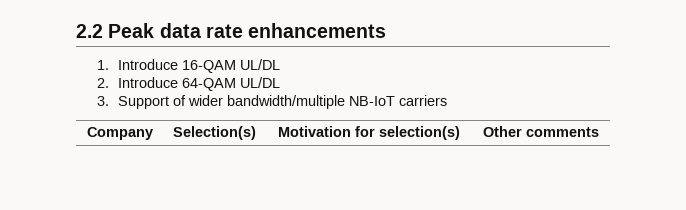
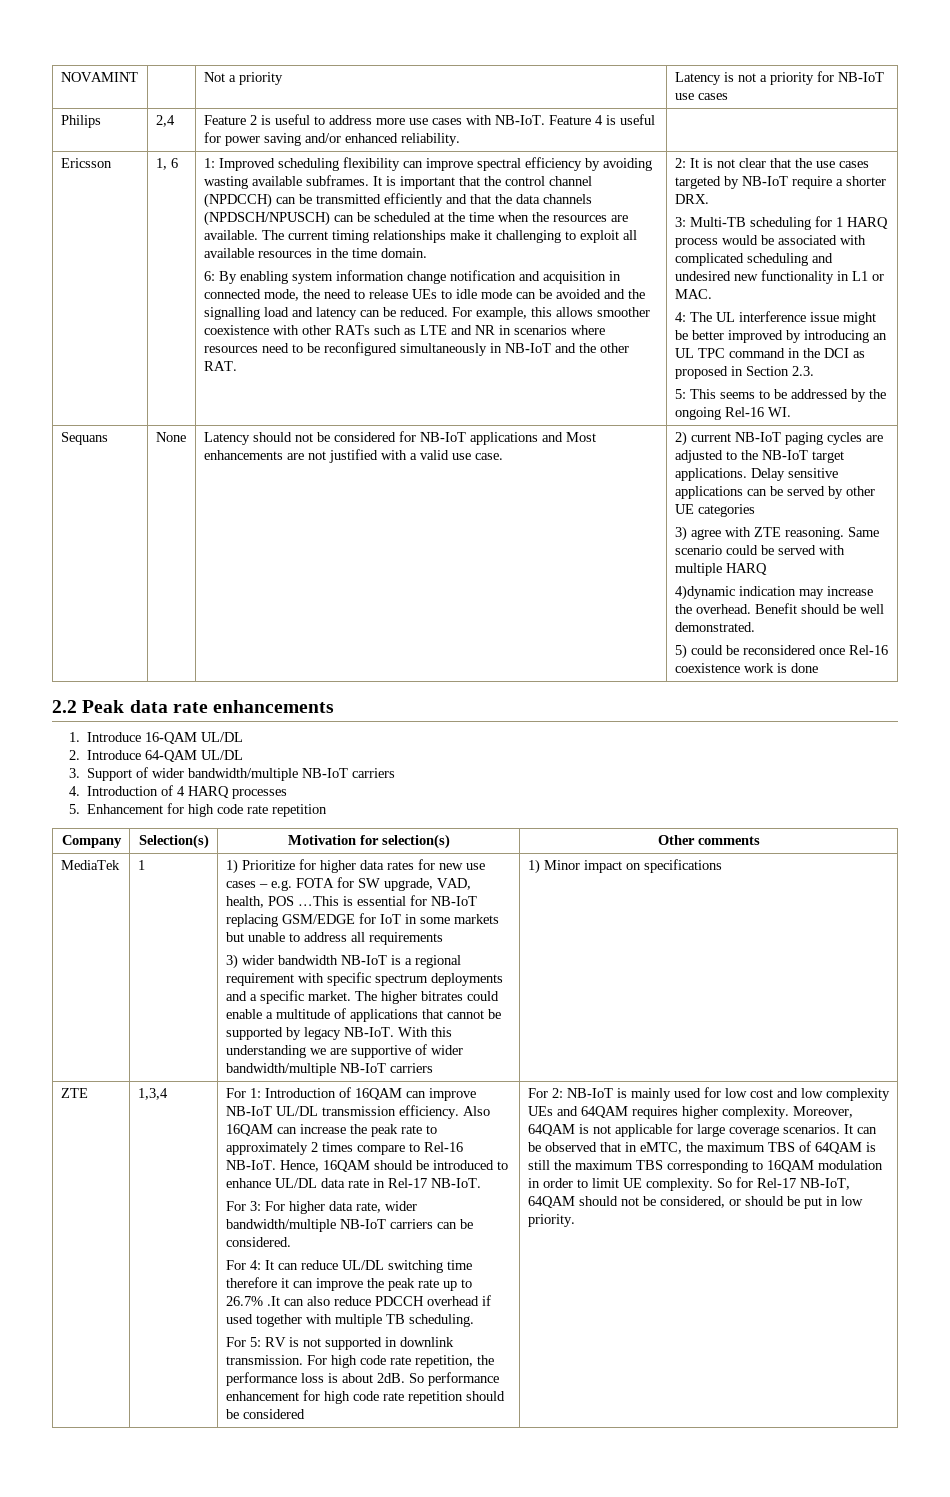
+ NOVAMINT | | Not a priority | Latency is not a priority for NB-IoT use cases
+ Philips | 2,4 | Feature 2 is useful to address more use cases with NB-IoT. Feature 4 is useful for power saving and/or enhanced reliability. |
+ Ericsson | 1, 6 | 1: Improved scheduling flexibility can improve spectral efficiency by avoiding wasting available subframes. It is important that the control channel (NPDCCH) can be transmitted efficiently and that the data channels (NPDSCH/NPUSCH) can be scheduled at the time when the resources are available. The current timing relationships make it challenging to exploit all available resources in the time domain.
+ 6: By enabling system information change notification and acquisition in connected mode, the need to release UEs to idle mode can be avoided and the signalling load and latency can be reduced. For example, this allows smoother coexistence with other RATs such as LTE and NR in scenarios where resources need to be reconfigured simultaneously in NB-IoT and the other RAT. | 2: It is not clear that the use cases targeted by NB-IoT require a shorter DRX.
+ 3: Multi-TB scheduling for 1 HARQ process would be associated with complicated scheduling and undesired new functionality in L1 or MAC.
+ 4: The UL interference issue might be better improved by introducing an UL TPC command in the DCI as proposed in Section 2.3.
+ 5: This seems to be addressed by the ongoing Rel-16 WI.
+ Sequans | None | Latency should not be considered for NB-IoT applications and Most enhancements are not justified with a valid use case. | 2) current NB-IoT paging cycles are adjusted to the NB-IoT target applications. Delay sensitive applications can be served by other UE categories
+ 3) agree with ZTE reasoning. Same scenario could be served with multiple HARQ
+ 4)dynamic indication may increase the overhead. Benefit should be well demonstrated.
+ 5) could be reconsidered once Rel-16 coexistence work is done
+ 4. Introduction of 4 HARQ processes
+ 5. Enhancement for high code rate repetition
+ MediaTek | 1 | 1) Prioritize for higher data rates for new use cases – e.g. FOTA for SW upgrade, VAD, health, POS …This is essential for NB-IoT replacing GSM/EDGE for IoT in some markets but unable to address all requirements
+ 3) wider bandwidth NB-IoT is a regional requirement with specific spectrum deployments and a specific market. The higher bitrates could enable a multitude of applications that cannot be supported by legacy NB-IoT. With this understanding we are supportive of wider bandwidth/multiple NB-IoT carriers | 1) Minor impact on specifications
+ ZTE | 1,3,4 | For 1: Introduction of 16QAM can improve NB-IoT UL/DL transmission efficiency. Also 16QAM can increase the peak rate to approximately 2 times compare to Rel-16 NB-IoT. Hence, 16QAM should be introduced to enhance UL/DL data rate in Rel-17 NB-IoT.
+ For 3: For higher data rate, wider bandwidth/multiple NB-IoT carriers can be considered.
+ For 4: It can reduce UL/DL switching time therefore it can improve the peak rate up to 26.7% .It can also reduce PDCCH overhead if used together with multiple TB scheduling.
+ For 5: RV is not supported in downlink transmission. For high code rate repetition, the performance loss is about 2dB. So performance enhancement for high code rate repetition should be considered | For 2: NB-IoT is mainly used for low cost and low complexity UEs and 64QAM requires higher complexity. Moreover, 64QAM is not applicable for large coverage scenarios. It can be observed that in eMTC, the maximum TBS of 64QAM is still the maximum TBS corresponding to 16QAM modulation in order to limit UE complexity. So for Rel-17 NB-IoT, 64QAM should not be considered, or should be put in low priority.

